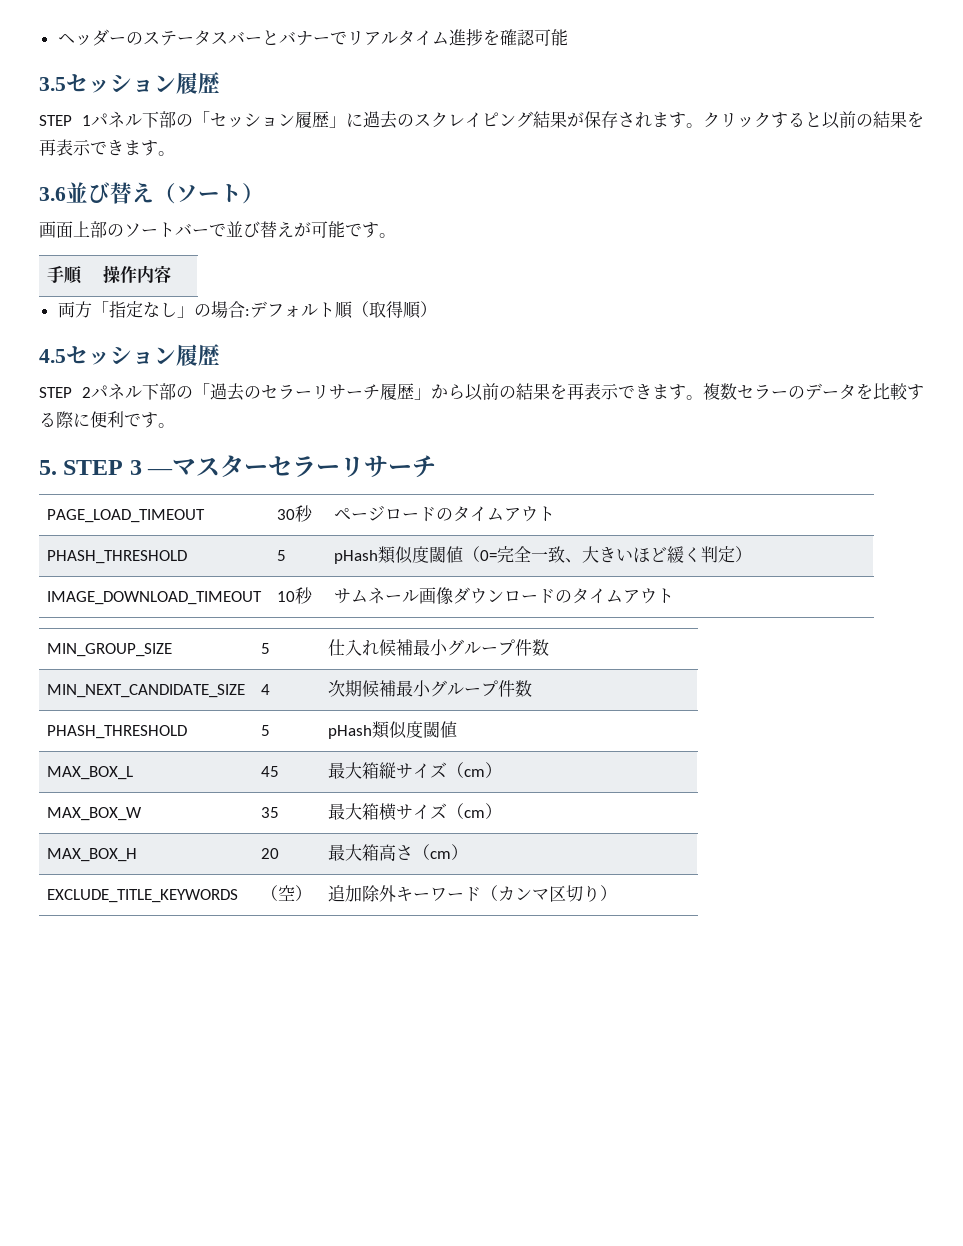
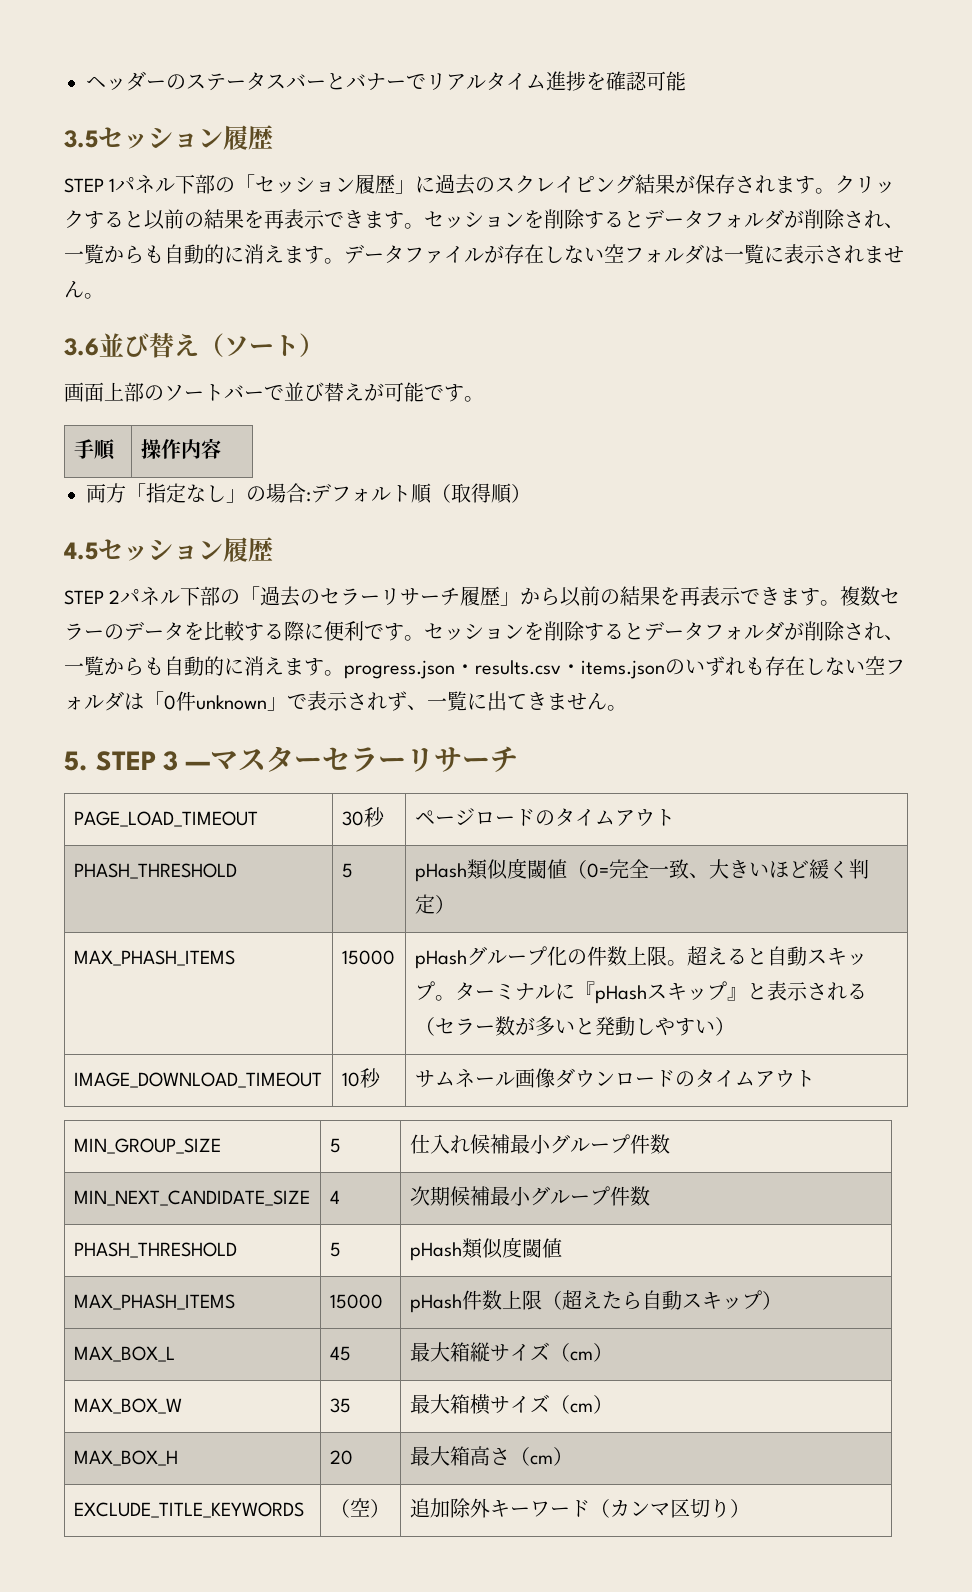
+ セッションを削除するとデータフォルダが削除され、一覧からも自動的に消えます。データファイルが存在しない空フォルダは一覧に表示されません。
+ セッションを削除するとデータフォルダが削除され、一覧からも自動的に消えます。progress.json・results.csv・items.jsonのいずれも存在しない空フォルダは「0件unknown」で表示されず、一覧に出てきません。
+ MAX_PHASH_ITEMS | 15000 | pHashグループ化の件数上限。超えると自動スキップ。ターミナルに『pHashスキップ』と表示される（セラー数が多いと発動しやすい）
+ MAX_PHASH_ITEMS | 15000 | pHash件数上限（超えたら自動スキップ）

